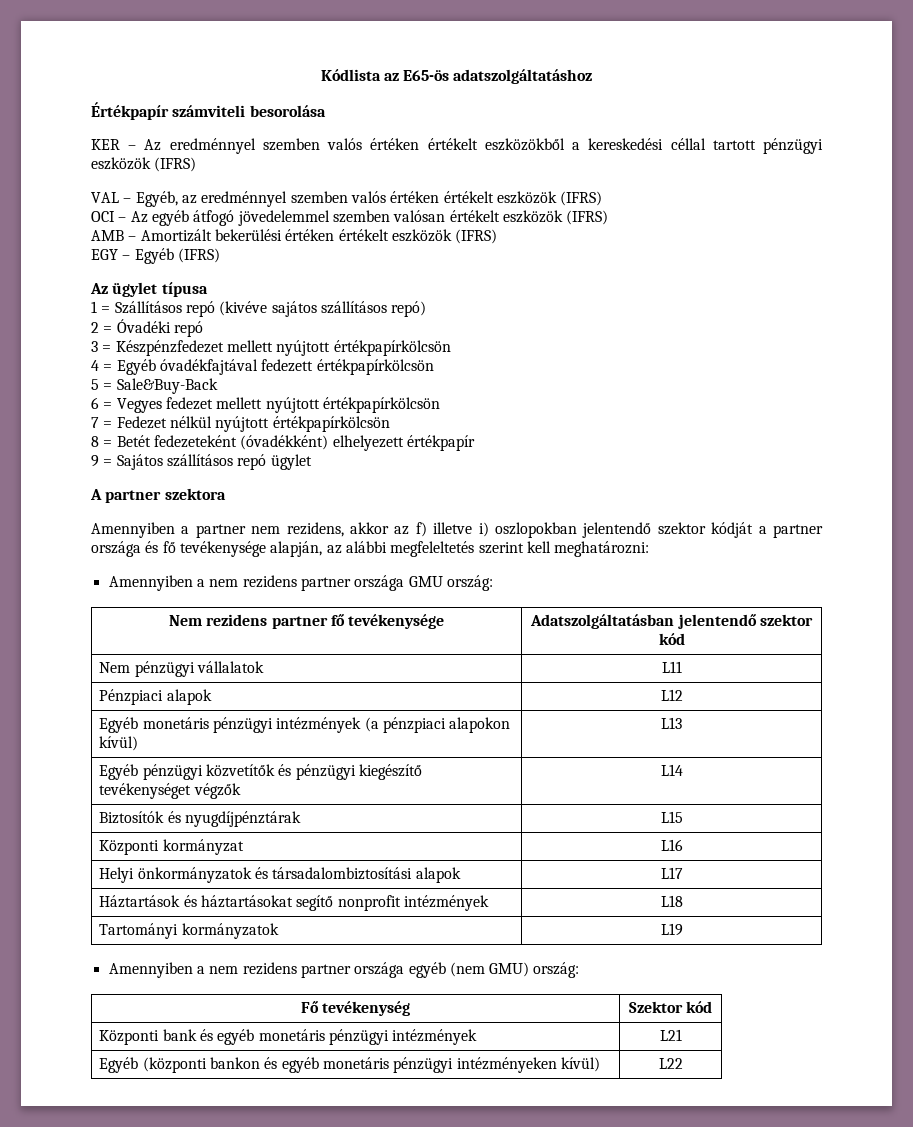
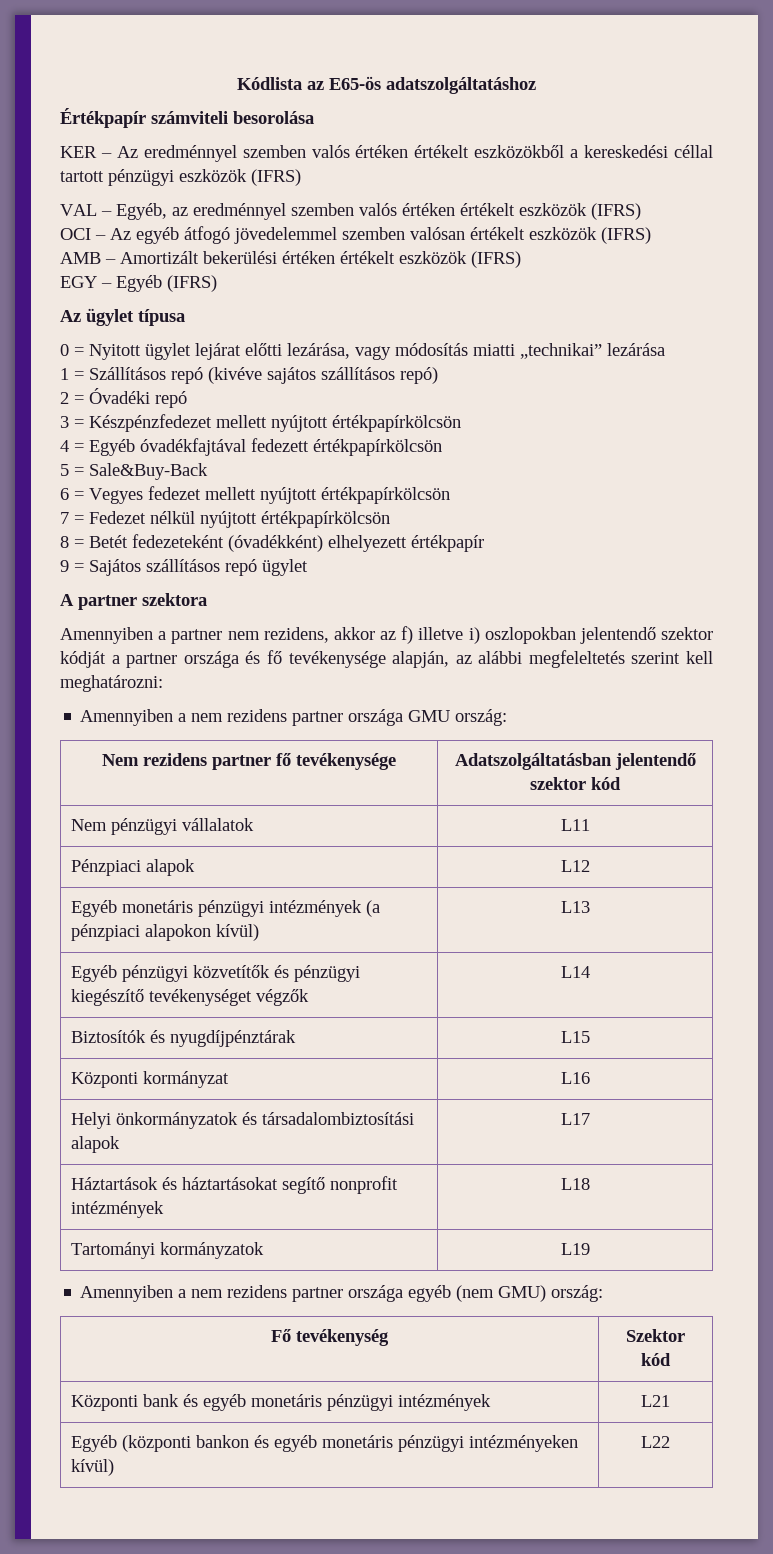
+ 0 = Nyitott ügylet lejárat előtti lezárása, vagy módosítás miatti „technikai” lezárása

